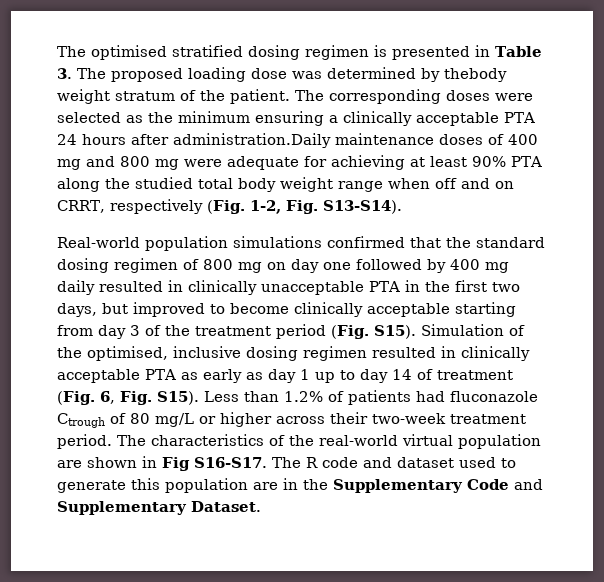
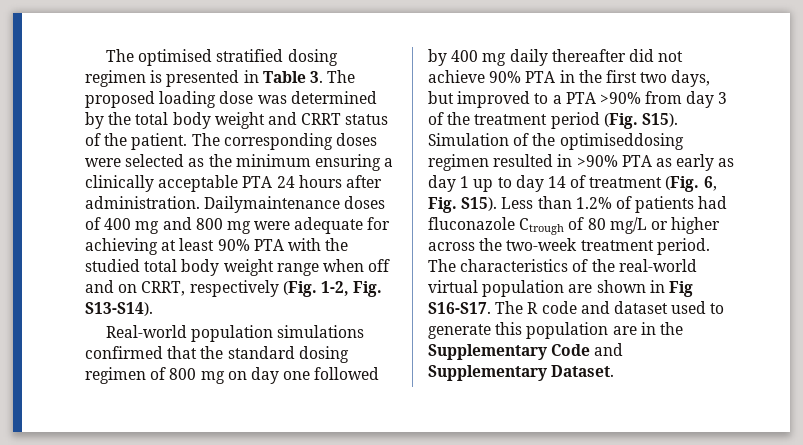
- The optimised stratified dosing regimen is presented in Table 3. The proposed loading dose was determined by thebody weight stratum of the patient.
+ The optimised stratified dosing regimen is presented in Table 3. The proposed loading dose was determined by the total body weight and CRRT status of the patient.
- The corresponding doses were selected as the minimum ensuring a clinically acceptable PTA 24 hours after administration.Daily maintenance doses of 400 mg and 800 mg were adequate for achieving at least 90% PTA along the studied total body weight range when off and on CRRT, respectively (Fig. 1-2, Fig. S13-S14).
+ The corresponding doses were selected as the minimum ensuring a clinically acceptable PTA 24 hours after administration. Dailymaintenance doses of 400 mg and 800 mg were adequate for achieving at least 90% PTA with the studied total body weight range when off and on CRRT, respectively (Fig. 1-2, Fig. S13-S14).
- Real-world population simulations confirmed that the standard dosing regimen of 800 mg on day one followed by 400 mg daily resulted in clinically unacceptable PTA in the first two days, but improved to become clinically acceptable starting from day 3 of the treatment period (Fig. S15).
+ Real-world population simulations confirmed that the standard dosing regimen of 800 mg on day one followed by 400 mg daily thereafter did not achieve 90% PTA in the first two days, but improved to a PTA >90% from day 3 of the treatment period (Fig. S15).
- Simulation of the optimised, inclusive dosing regimen resulted in clinically acceptable PTA as early as day 1 up to day 14 of treatment (Fig. 6, Fig. S15).
+ Simulation of the optimiseddosing regimen resulted in >90% PTA as early as day 1 up to day 14 of treatment (Fig. 6, Fig. S15).
- Less than 1.2% of patients had fluconazole Ctrough of 80 mg/L or higher across their two-week treatment period.
+ Less than 1.2% of patients had fluconazole Ctrough of 80 mg/L or higher across the two-week treatment period.

